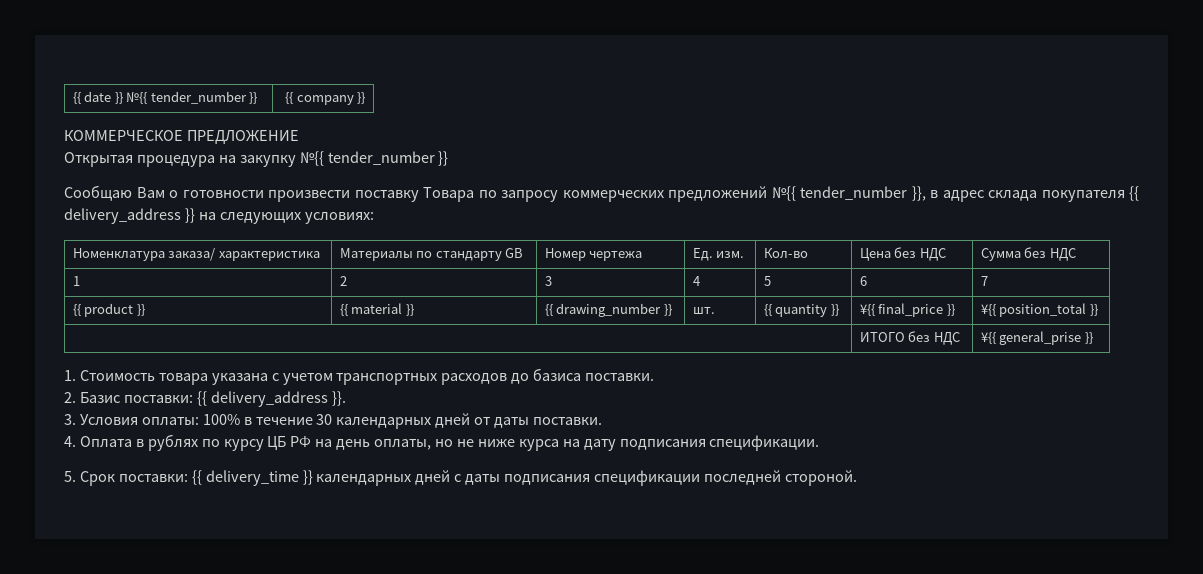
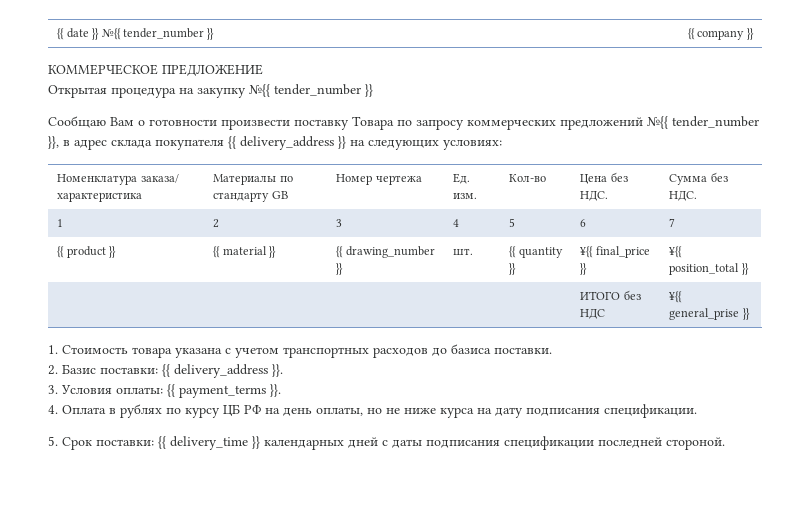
- Номенклатура заказа/ характеристика | Материалы по стандарту GB | Номер чертежа | Ед. изм. | Кол-во | Цена без НДС | Сумма без НДС
+ Номенклатура заказа/ характеристика | Материалы по стандарту GB | Номер чертежа | Ед. изм. | Кол-во | Цена без НДС. | Сумма без НДС.
- 3. Условия оплаты: 100% в течение 30 календарных дней от даты поставки.
+ 3. Условия оплаты: {{ payment_terms }}.

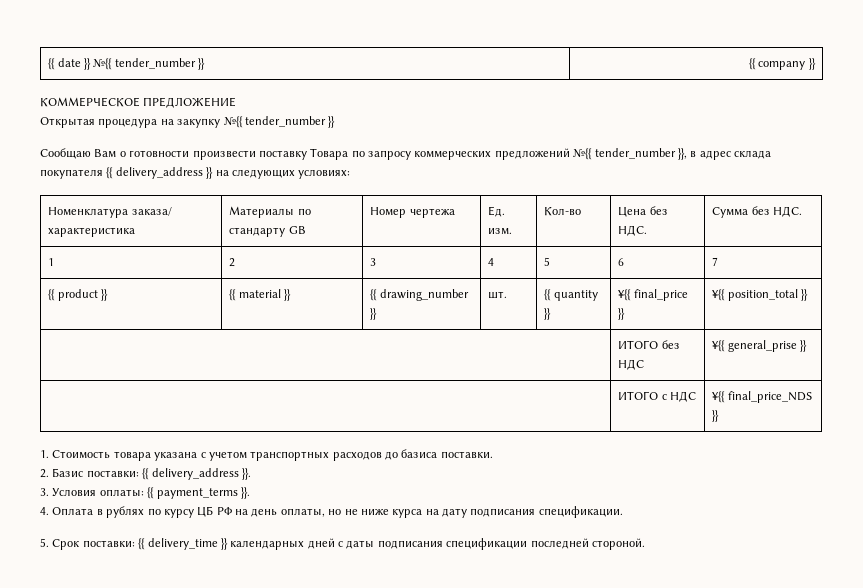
+ | ИТОГО с НДС | ¥{{ final_price_NDS }}

